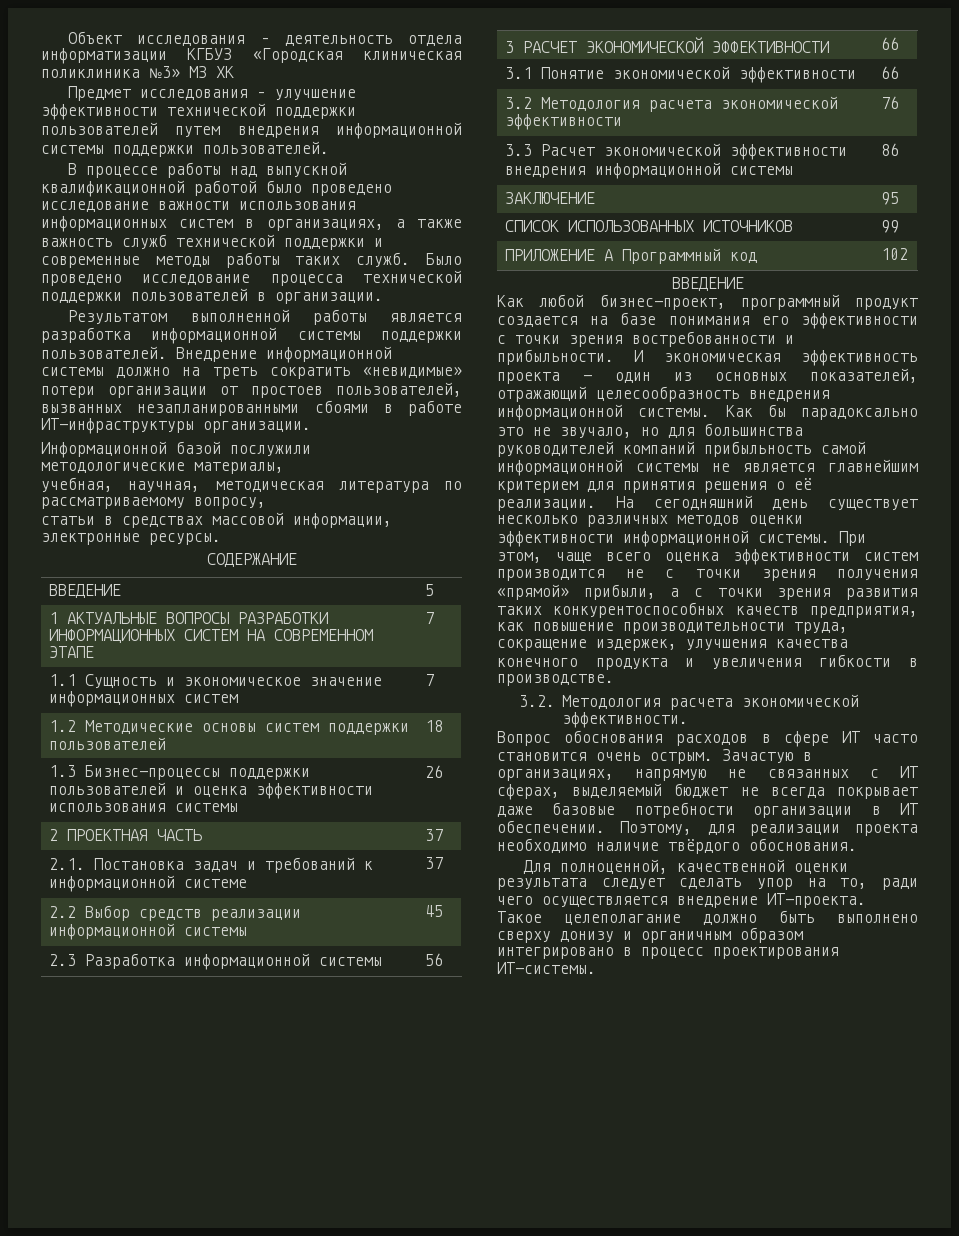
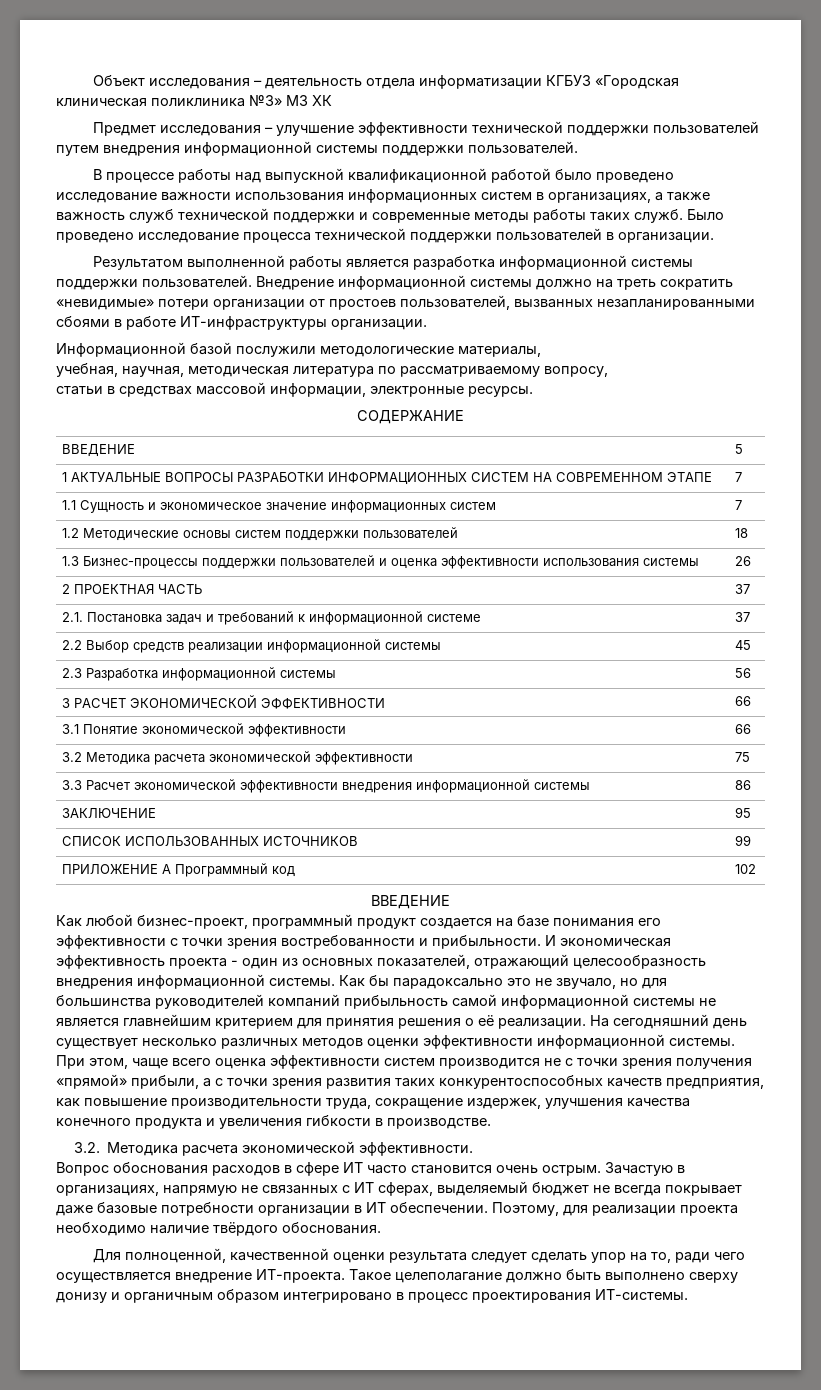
- 3.2 Методология расчета экономической эффективности | 76
+ 3.2 Методика расчета экономической эффективности | 75
- 3.2. Методология расчета экономической эффективности.
+ 3.2. Методика расчета экономической эффективности.

